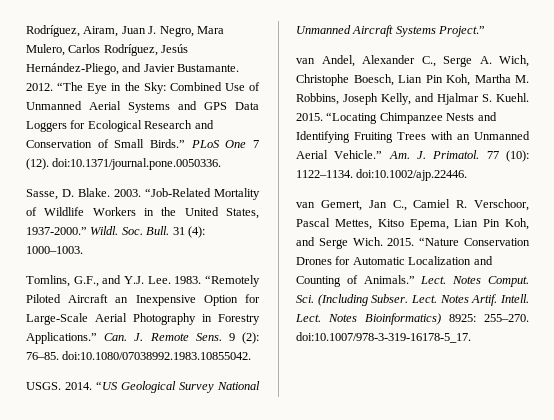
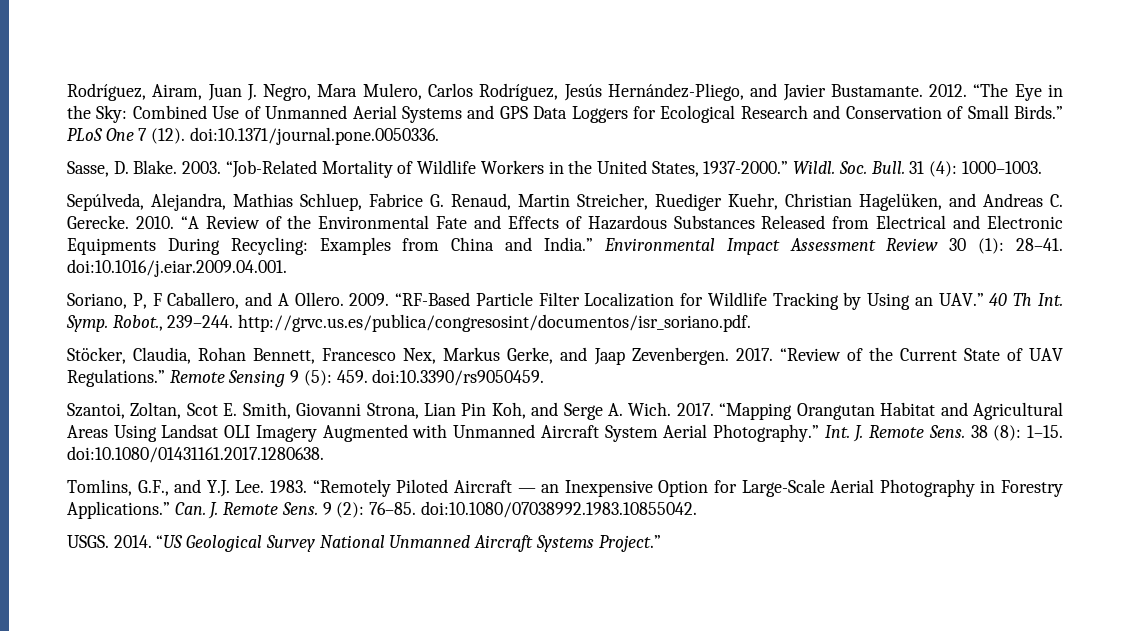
+ Sepúlveda, Alejandra, Mathias Schluep, Fabrice G. Renaud, Martin Streicher, Ruediger Kuehr, Christian Hagelüken, and Andreas C. Gerecke. 2010. “A Review of the Environmental Fate and Effects of Hazardous Substances Released from Electrical and Electronic Equipments During Recycling: Examples from China and India.” Environmental Impact Assessment Review 30 (1): 28–41. doi:10.1016/j.eiar.2009.04.001.
+ Soriano, P, F Caballero, and A Ollero. 2009. “RF-Based Particle Filter Localization for Wildlife Tracking by Using an UAV.” 40 Th Int. Symp. Robot., 239–244. http://grvc.us.es/publica/congresosint/documentos/isr_soriano.pdf.
+ Stöcker, Claudia, Rohan Bennett, Francesco Nex, Markus Gerke, and Jaap Zevenbergen. 2017. “Review of the Current State of UAV Regulations.” Remote Sensing 9 (5): 459. doi:10.3390/rs9050459.
+ Szantoi, Zoltan, Scot E. Smith, Giovanni Strona, Lian Pin Koh, and Serge A. Wich. 2017. “Mapping Orangutan Habitat and Agricultural Areas Using Landsat OLI Imagery Augmented with Unmanned Aircraft System Aerial Photography.” Int. J. Remote Sens. 38 (8): 1–15. doi:10.1080/01431161.2017.1280638.
- “Remotely Piloted Aircraft an Inexpensive Option for Large-Scale Aerial Photography in Forestry Applications.”
+ “Remotely Piloted Aircraft — an Inexpensive Option for Large-Scale Aerial Photography in Forestry Applications.”
- van Andel, Alexander C., Serge A. Wich, Christophe Boesch, Lian Pin Koh, Martha M. Robbins, Joseph Kelly, and Hjalmar S. Kuehl. 2015. “Locating Chimpanzee Nests and Identifying Fruiting Trees with an Unmanned Aerial Vehicle.” Am. J. Primatol. 77 (10): 1122–1134. doi:10.1002/ajp.22446.
- van Gemert, Jan C., Camiel R. Verschoor, Pascal Mettes, Kitso Epema, Lian Pin Koh, and Serge Wich. 2015. “Nature Conservation Drones for Automatic Localization and Counting of Animals.” Lect. Notes Comput. Sci. (Including Subser. Lect. Notes Artif. Intell. Lect. Notes Bioinformatics) 8925: 255–270. doi:10.1007/978-3-319-16178-5_17.

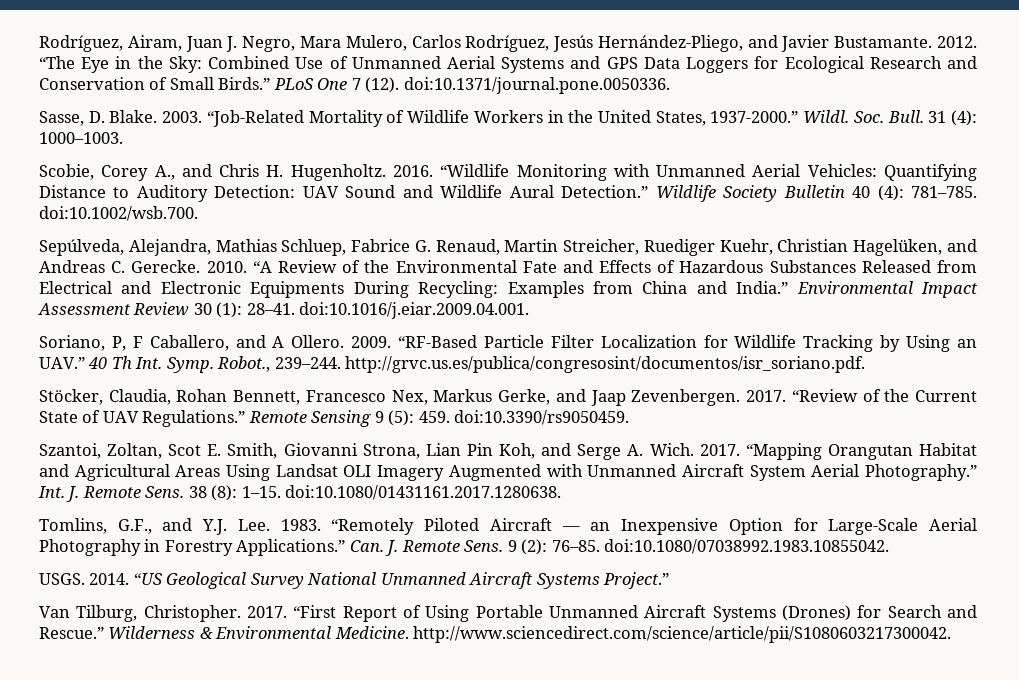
+ Scobie, Corey A., and Chris H. Hugenholtz. 2016. “Wildlife Monitoring with Unmanned Aerial Vehicles: Quantifying Distance to Auditory Detection: UAV Sound and Wildlife Aural Detection.” Wildlife Society Bulletin 40 (4): 781–785. doi:10.1002/wsb.700.
+ Van Tilburg, Christopher. 2017. “First Report of Using Portable Unmanned Aircraft Systems (Drones) for Search and Rescue.” Wilderness & Environmental Medicine. http://www.sciencedirect.com/science/article/pii/S1080603217300042.

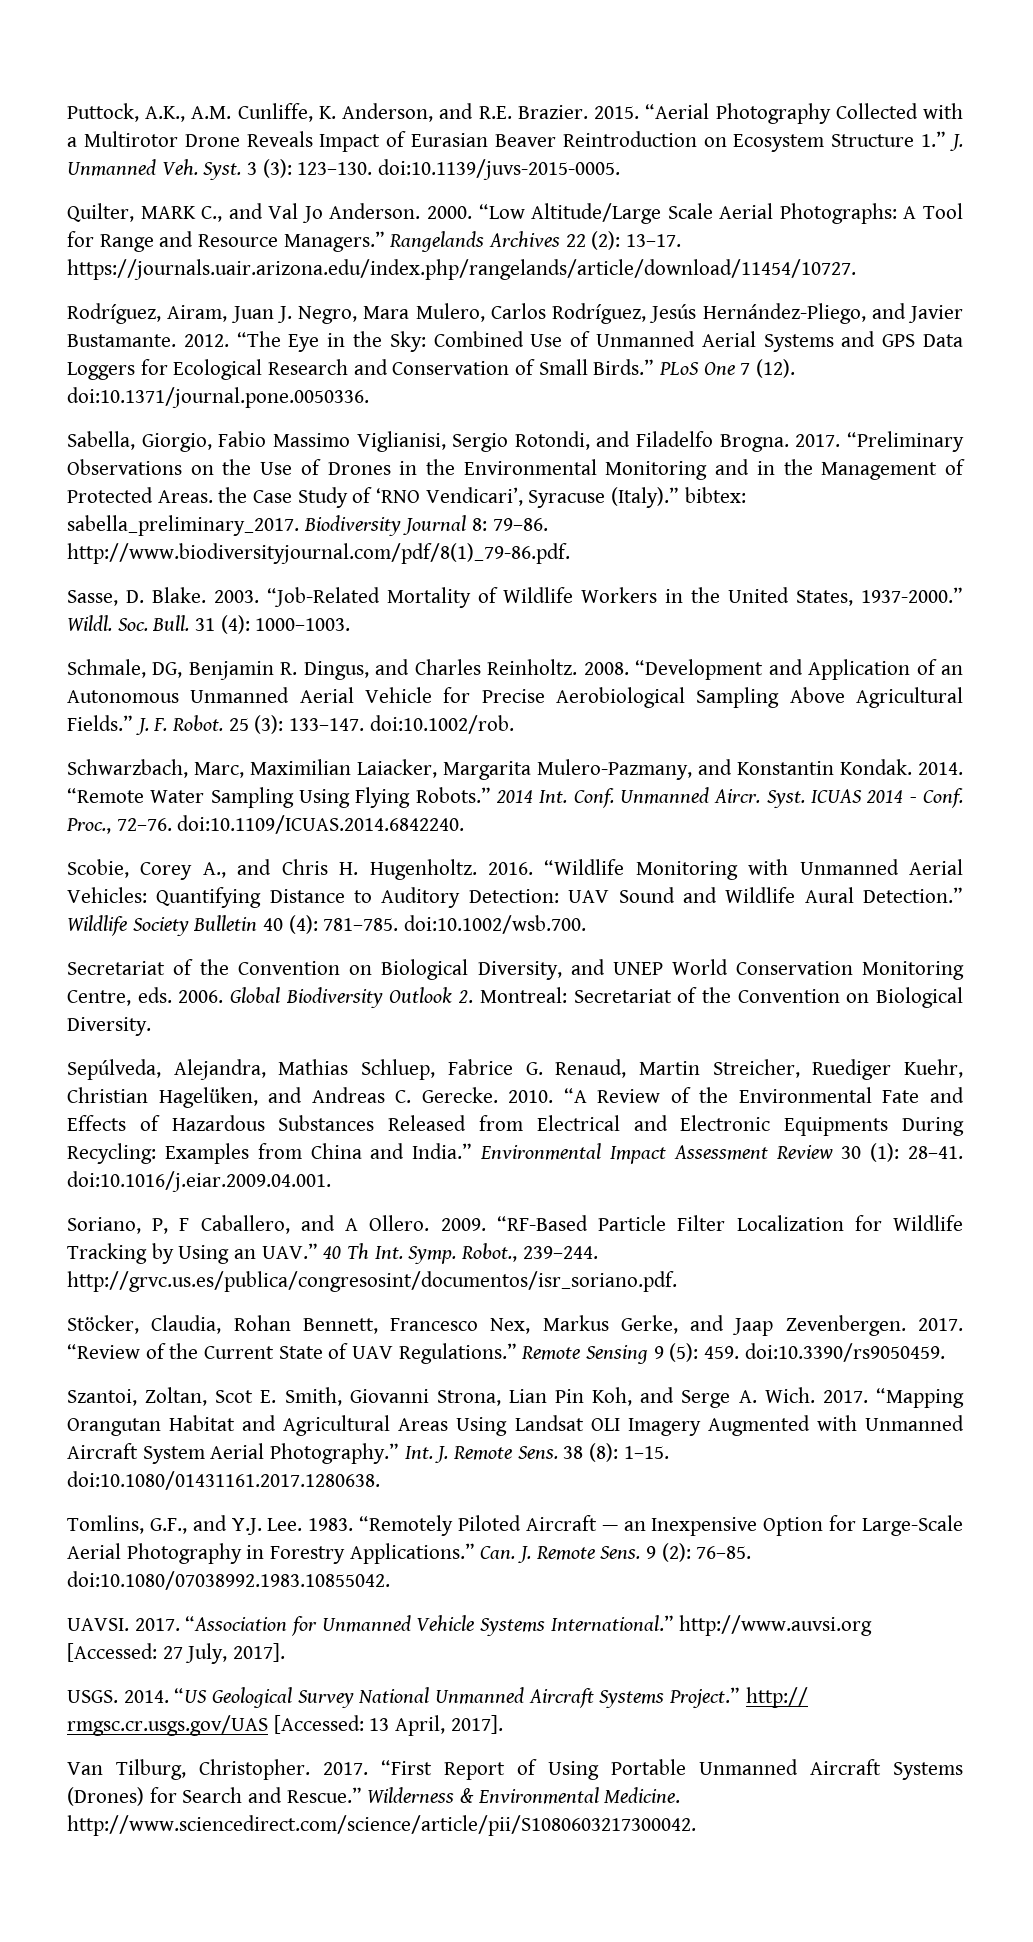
+ Puttock, A.K., A.M. Cunliffe, K. Anderson, and R.E. Brazier. 2015. “Aerial Photography Collected with a Multirotor Drone Reveals Impact of Eurasian Beaver Reintroduction on Ecosystem Structure 1.” J. Unmanned Veh. Syst. 3 (3): 123–130. doi:10.1139/juvs-2015-0005.
+ Quilter, MARK C., and Val Jo Anderson. 2000. “Low Altitude/Large Scale Aerial Photographs: A Tool for Range and Resource Managers.” Rangelands Archives 22 (2): 13–17. https://journals.uair.arizona.edu/index.php/rangelands/article/download/11454/10727.
+ Sabella, Giorgio, Fabio Massimo Viglianisi, Sergio Rotondi, and Filadelfo Brogna. 2017. “Preliminary Observations on the Use of Drones in the Environmental Monitoring and in the Management of Protected Areas. the Case Study of ‘RNO Vendicari’, Syracuse (Italy).” bibtex: sabella_preliminary_2017. Biodiversity Journal 8: 79–86. http://www.biodiversityjournal.com/pdf/8(1)_79-86.pdf.
+ Schmale, DG, Benjamin R. Dingus, and Charles Reinholtz. 2008. “Development and Application of an Autonomous Unmanned Aerial Vehicle for Precise Aerobiological Sampling Above Agricultural Fields.” J. F. Robot. 25 (3): 133–147. doi:10.1002/rob.
+ Schwarzbach, Marc, Maximilian Laiacker, Margarita Mulero-Pazmany, and Konstantin Kondak. 2014. “Remote Water Sampling Using Flying Robots.” 2014 Int. Conf. Unmanned Aircr. Syst. ICUAS 2014 - Conf. Proc., 72–76. doi:10.1109/ICUAS.2014.6842240.
+ Secretariat of the Convention on Biological Diversity, and UNEP World Conservation Monitoring Centre, eds. 2006. Global Biodiversity Outlook 2. Montreal: Secretariat of the Convention on Biological Diversity.
+ UAVSI. 2017. “Association for Unmanned Vehicle Systems International.” http://www.auvsi.org [Accessed: 27 July, 2017].
- “US Geological Survey National Unmanned Aircraft Systems Project.”
+ “US Geological Survey National Unmanned Aircraft Systems Project.” http:// rmgsc.cr.usgs.gov/UAS [Accessed: 13 April, 2017].

